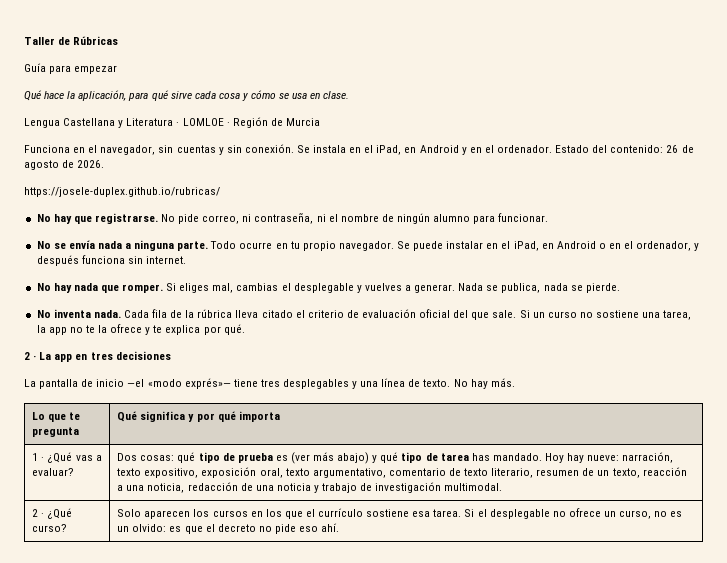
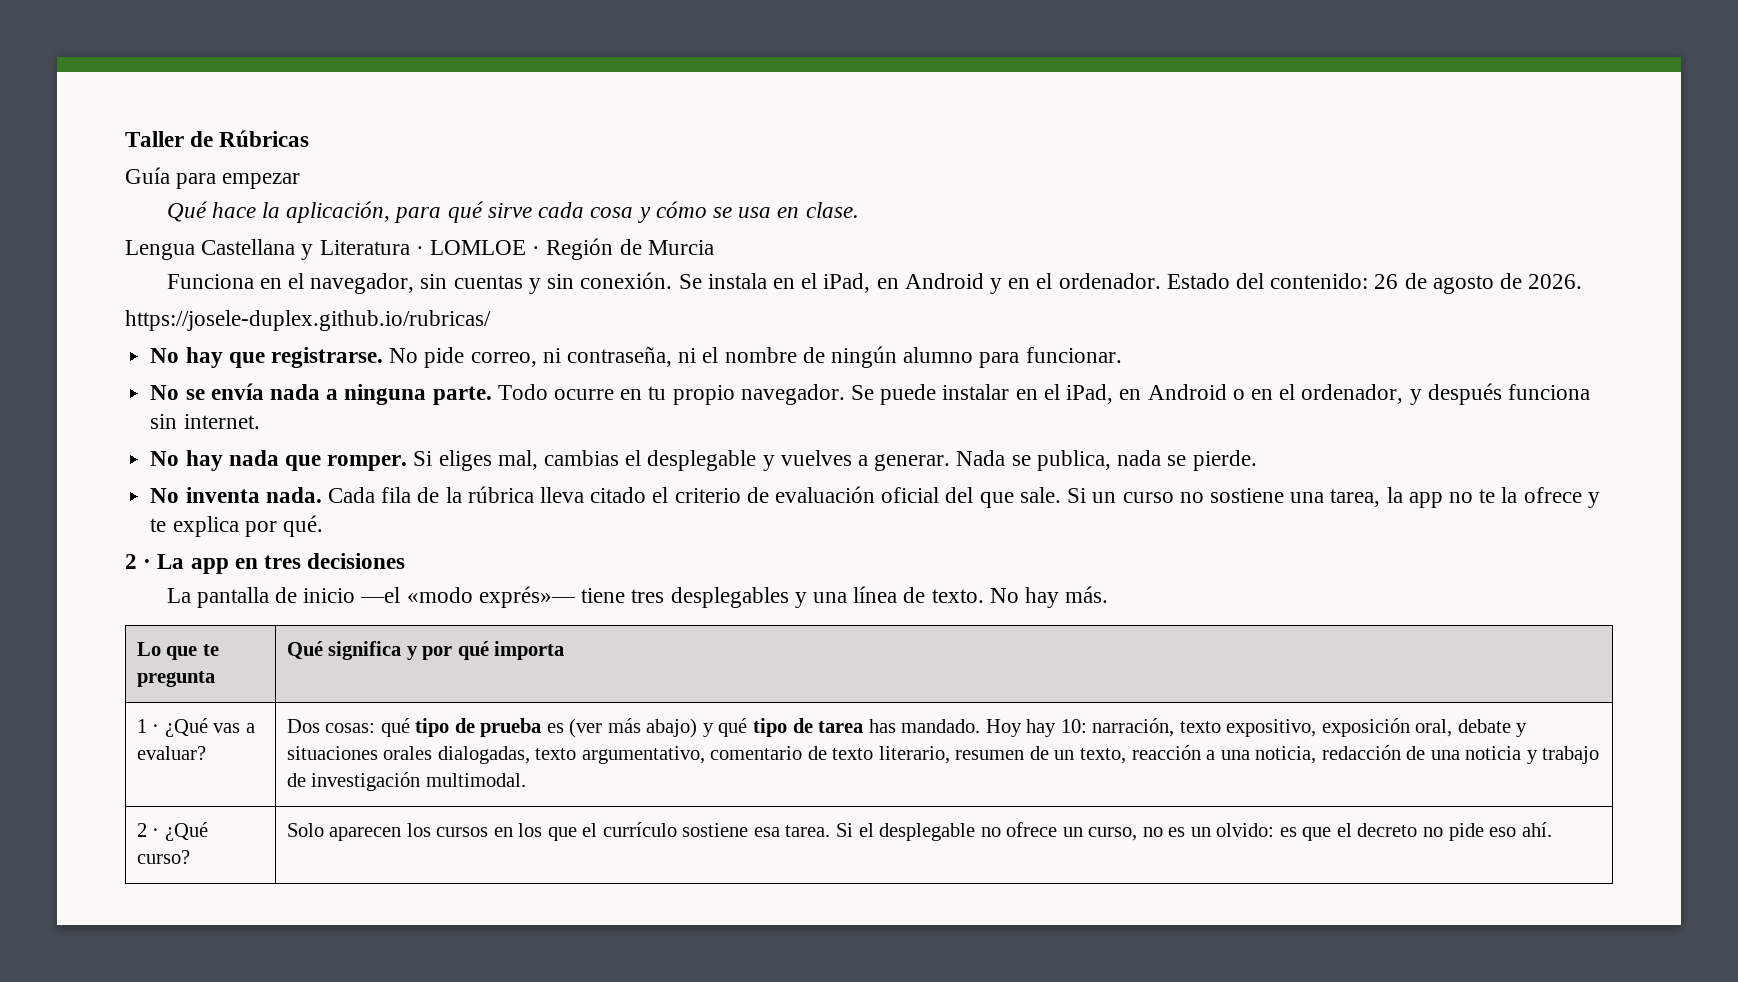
- Hoy hay nueve: narración, texto expositivo, exposición oral, texto argumentativo, comentario de texto literario, resumen de un texto, reacción a una noticia, redacción de una noticia y trabajo de investigación multimodal.
+ Hoy hay 10: narración, texto expositivo, exposición oral, debate y situaciones orales dialogadas, texto argumentativo, comentario de texto literario, resumen de un texto, reacción a una noticia, redacción de una noticia y trabajo de investigación multimodal.

